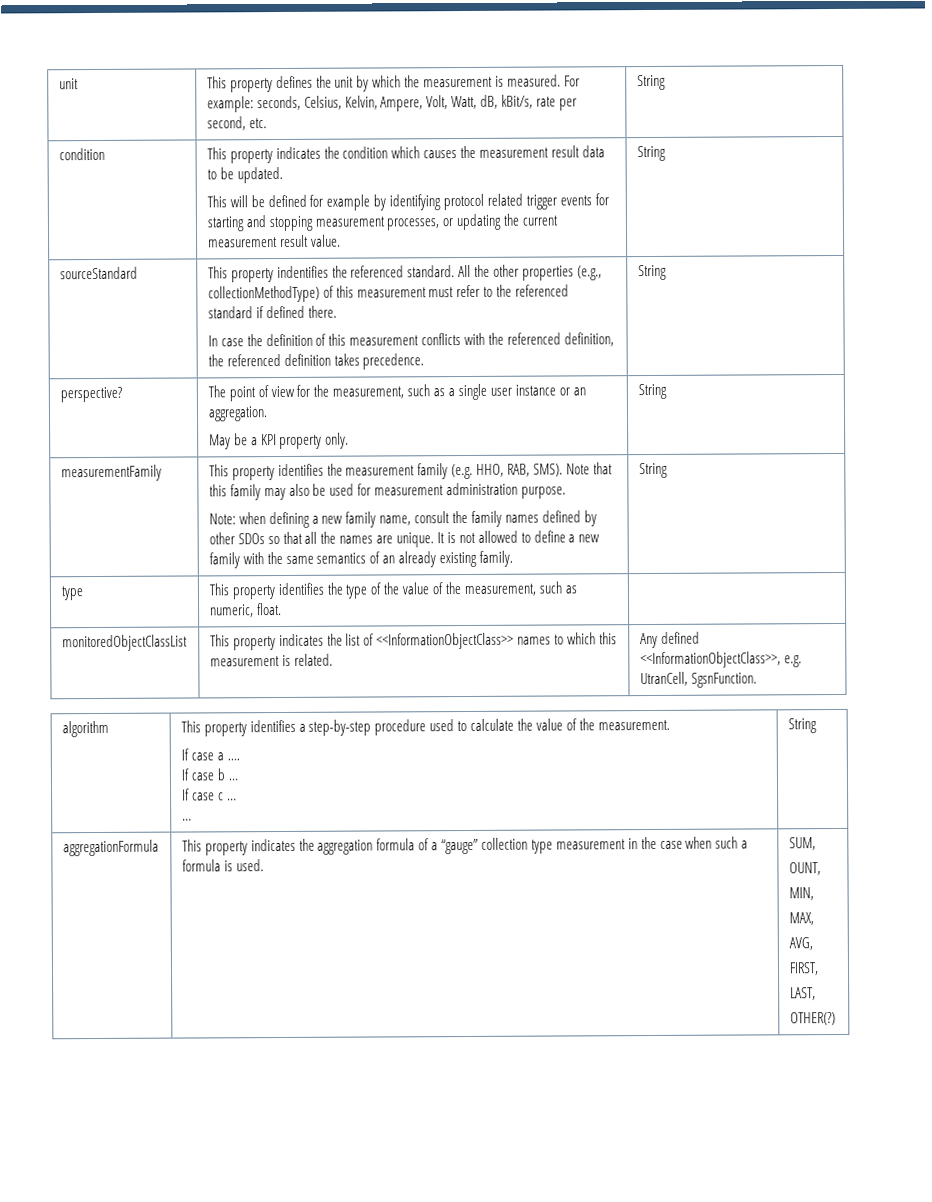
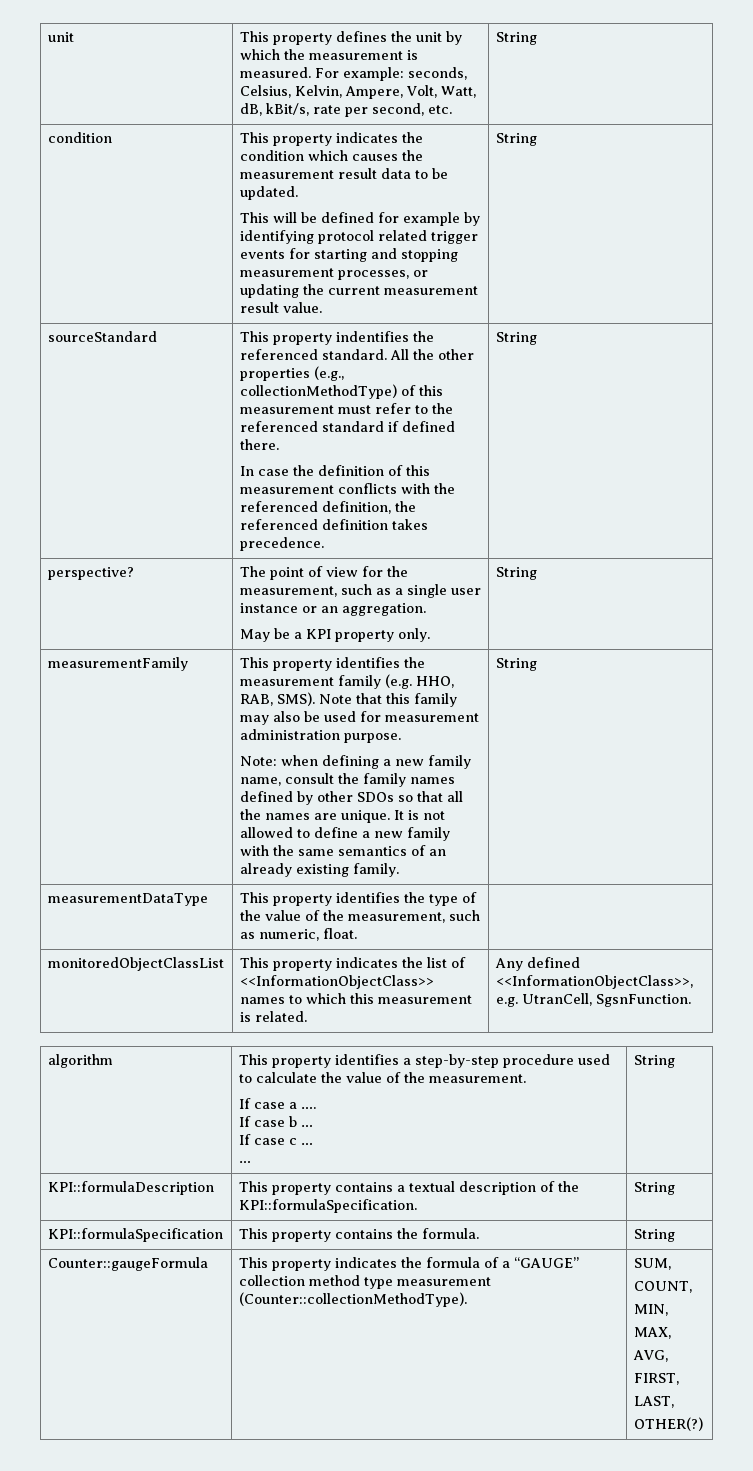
- type | This property identifies the type of the value of the measurement, such as numeric, float. |
+ measurementDataType | This property identifies the type of the value of the measurement, such as numeric, float. |
- aggregationFormula | This property indicates the aggregation formula of a “gauge” collection type measurement in the case when such a formula is used. | SUM,
- OUNT,
+ KPI::formulaDescription | This property contains a textual description of the KPI::formulaSpecification. | String
+ KPI::formulaSpecification | This property contains the formula. | String
+ Counter::gaugeFormula | This property indicates the formula of a “GAUGE” collection method type measurement (Counter::collectionMethodType). | SUM,
+ COUNT,

